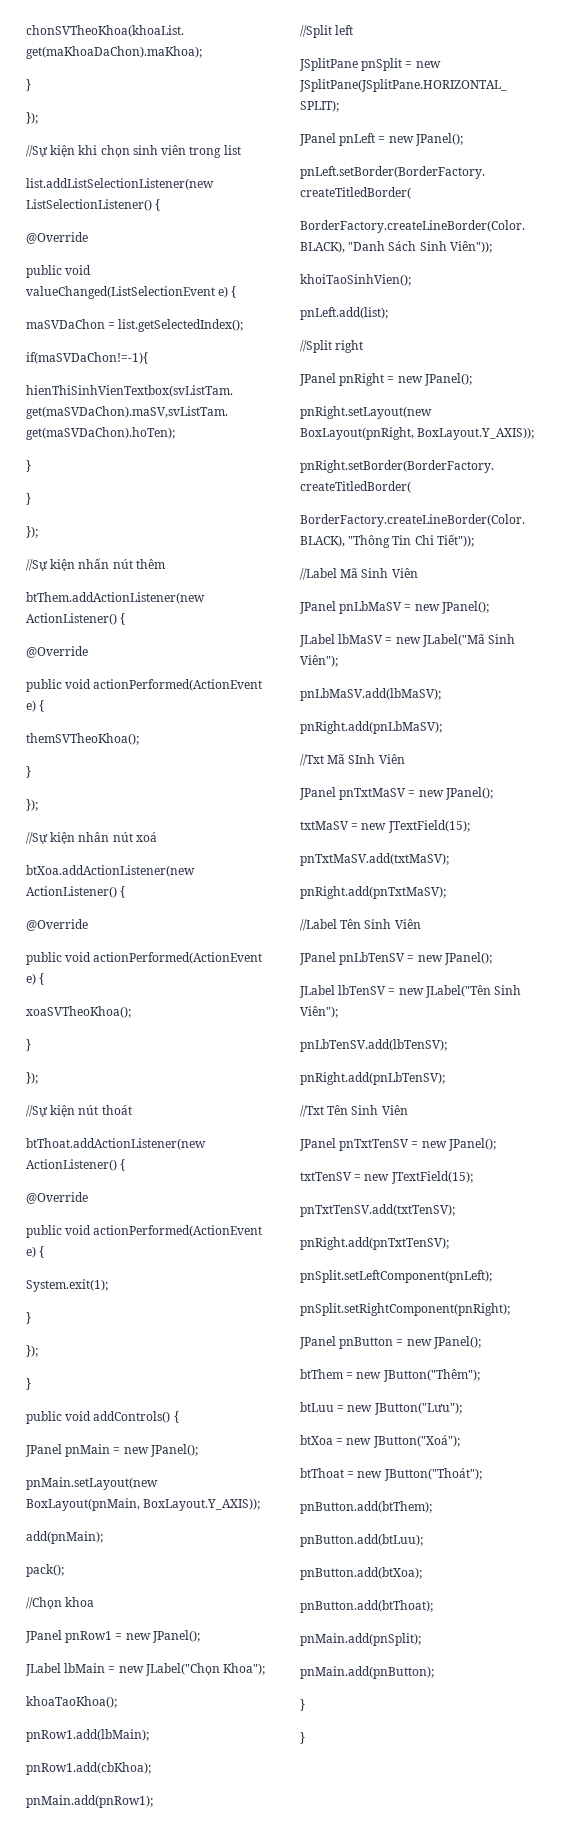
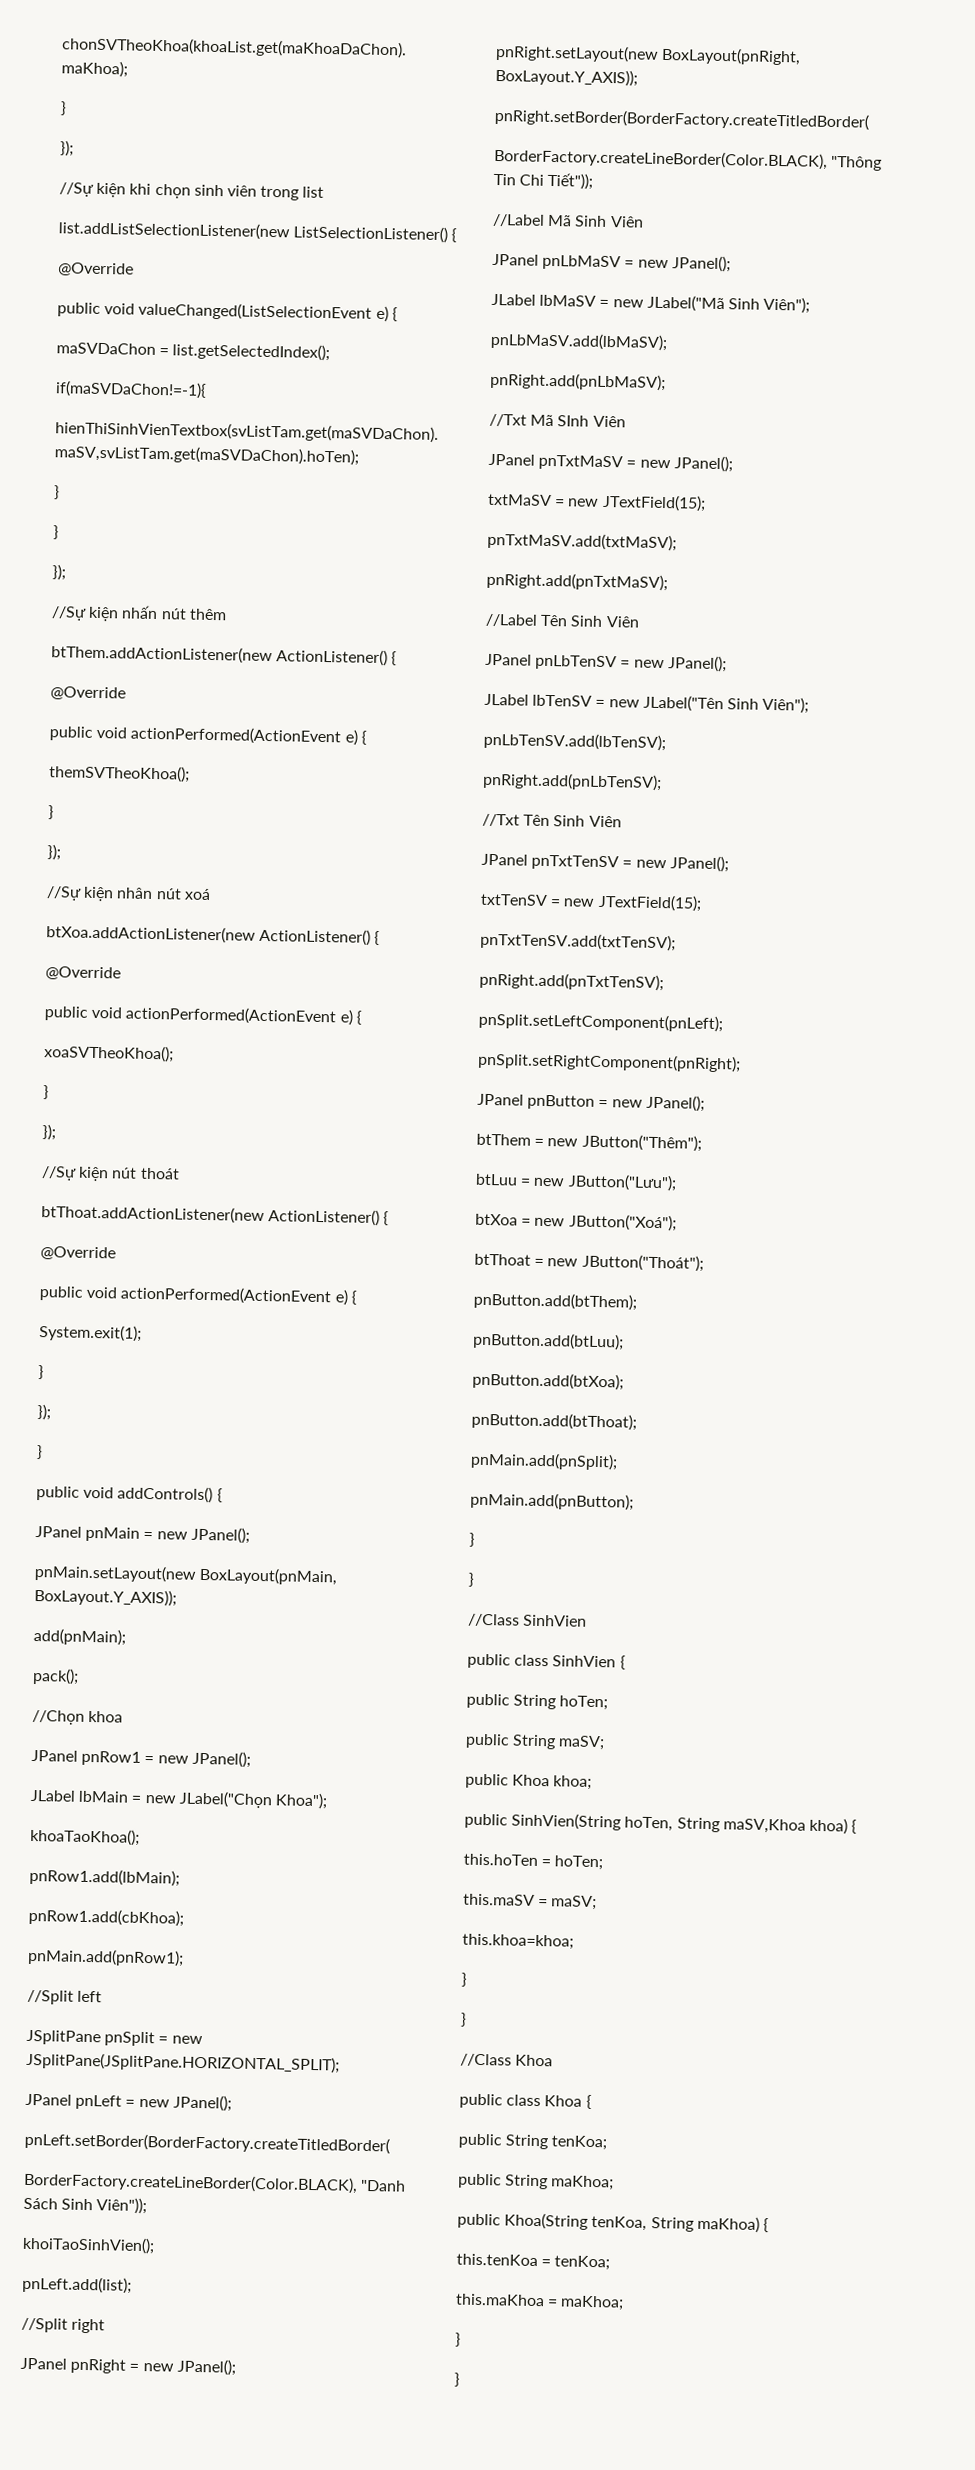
+ //Class SinhVien
+ public class SinhVien {
+ public String hoTen;
+ public String maSV;
+ public Khoa khoa;
+ public SinhVien(String hoTen, String maSV,Khoa khoa) {
+ this.hoTen = hoTen;
+ this.maSV = maSV;
+ this.khoa=khoa;
+ }
+ }
+ //Class Khoa
+ public class Khoa {
+ public String tenKoa;
+ public String maKhoa;
+ public Khoa(String tenKoa, String maKhoa) {
+ this.tenKoa = tenKoa;
+ this.maKhoa = maKhoa;
+ }
+ }

